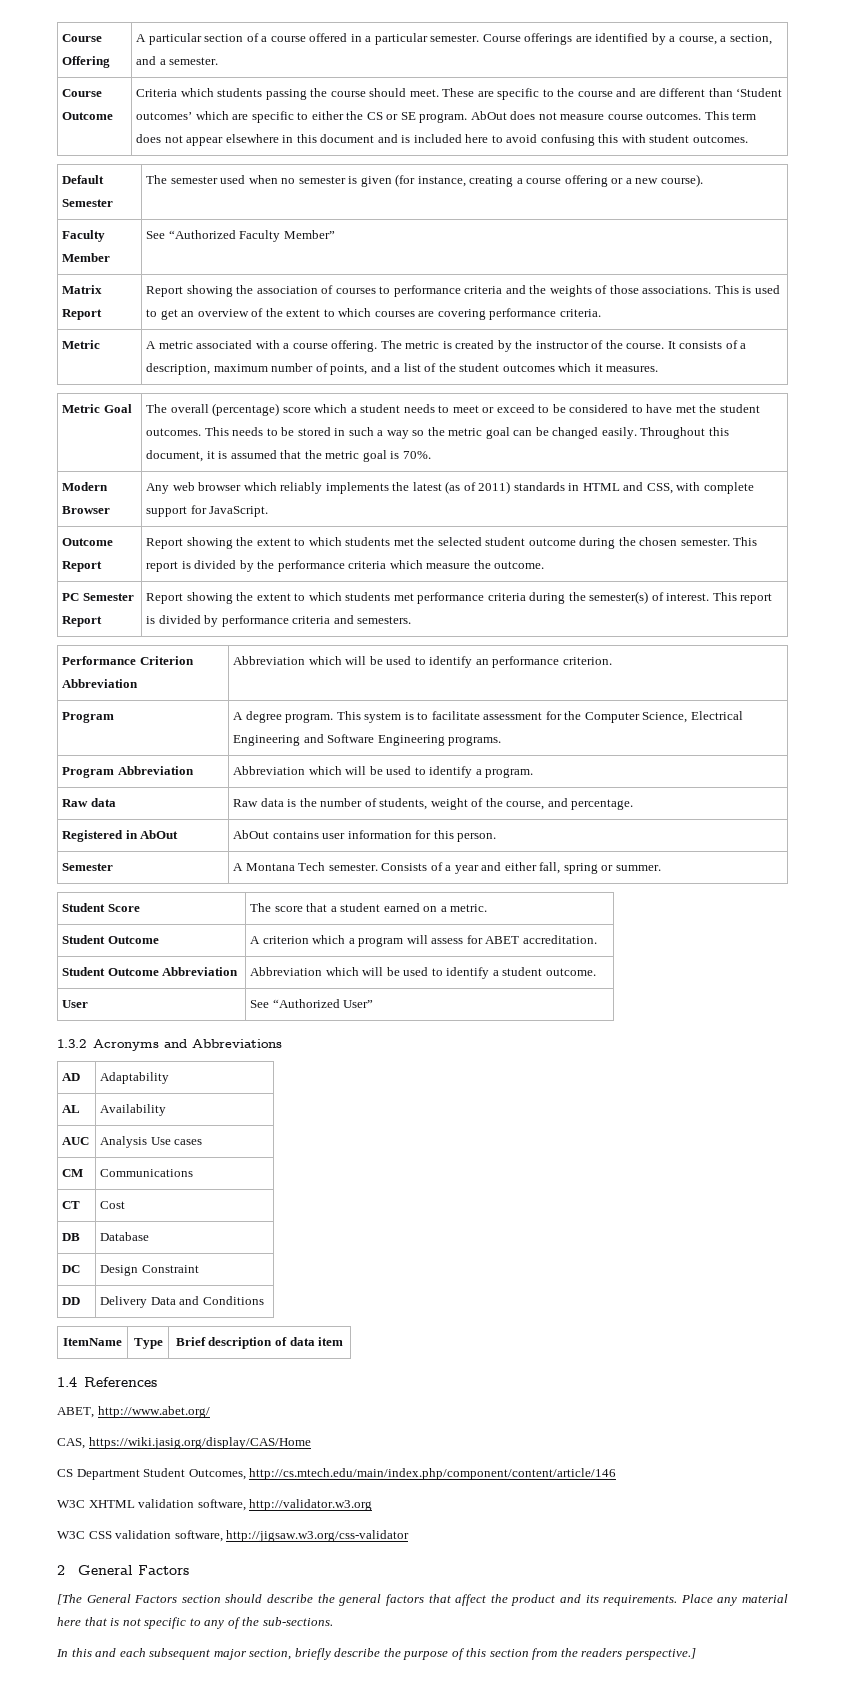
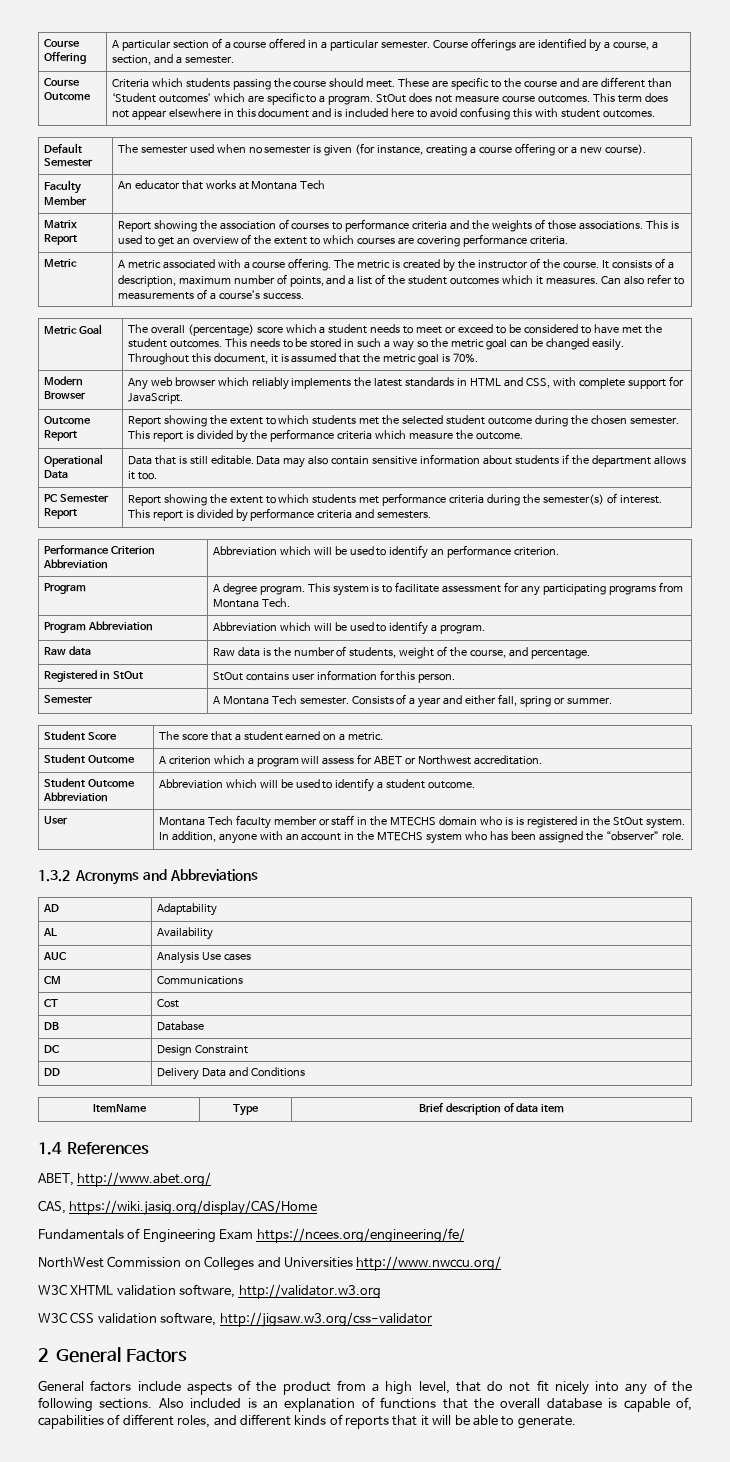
- These are specific to the course and are different than ‘Student outcomes’ which are specific to either the CS or SE program. AbOut does not measure course outcomes.
+ These are specific to the course and are different than ‘Student outcomes’ which are specific to a program. StOut does not measure course outcomes.
- Faculty Member | See “Authorized Faculty Member”
+ Faculty Member | An educator that works at Montana Tech
+ Can also refer to measurements of a course’s success.
- Modern Browser | Any web browser which reliably implements the latest (as of 2011) standards in HTML and CSS, with complete support for JavaScript.
+ Modern Browser | Any web browser which reliably implements the latest standards in HTML and CSS, with complete support for JavaScript.
+ Operational Data | Data that is still editable. Data may also contain sensitive information about students if the department allows it too.
- Program | A degree program. This system is to facilitate assessment for the Computer Science, Electrical Engineering and Software Engineering programs.
+ Program | A degree program. This system is to facilitate assessment for any participating programs from Montana Tech.
- Registered in AbOut | AbOut contains user information for this person.
+ Registered in StOut | StOut contains user information for this person.
- Student Outcome | A criterion which a program will assess for ABET accreditation.
+ Student Outcome | A criterion which a program will assess for ABET or Northwest accreditation.
- User | See “Authorized User”
+ User | Montana Tech faculty member or staff in the MTECHS domain who is is registered in the StOut system. In addition, anyone with an account in the MTECHS system who has been assigned the “observer” role.
- CS Department Student Outcomes, http://cs.mtech.edu/main/index.php/component/content/article/146
+ Fundamentals of Engineering Exam https://ncees.org/engineering/fe/
+ NorthWest Commission on Colleges and Universities http://www.nwccu.org/
- [The General Factors section should describe the general factors that affect the product and its requirements. Place any material here that is not specific to any of the sub-sections.
- In this and each subsequent major section, briefly describe the purpose of this section from the readers perspective.]
+ General factors include aspects of the product from a high level, that do not fit nicely into any of the following sections. Also included is an explanation of functions that the overall database is capable of, capabilities of different roles, and different kinds of reports that it will be able to generate.

